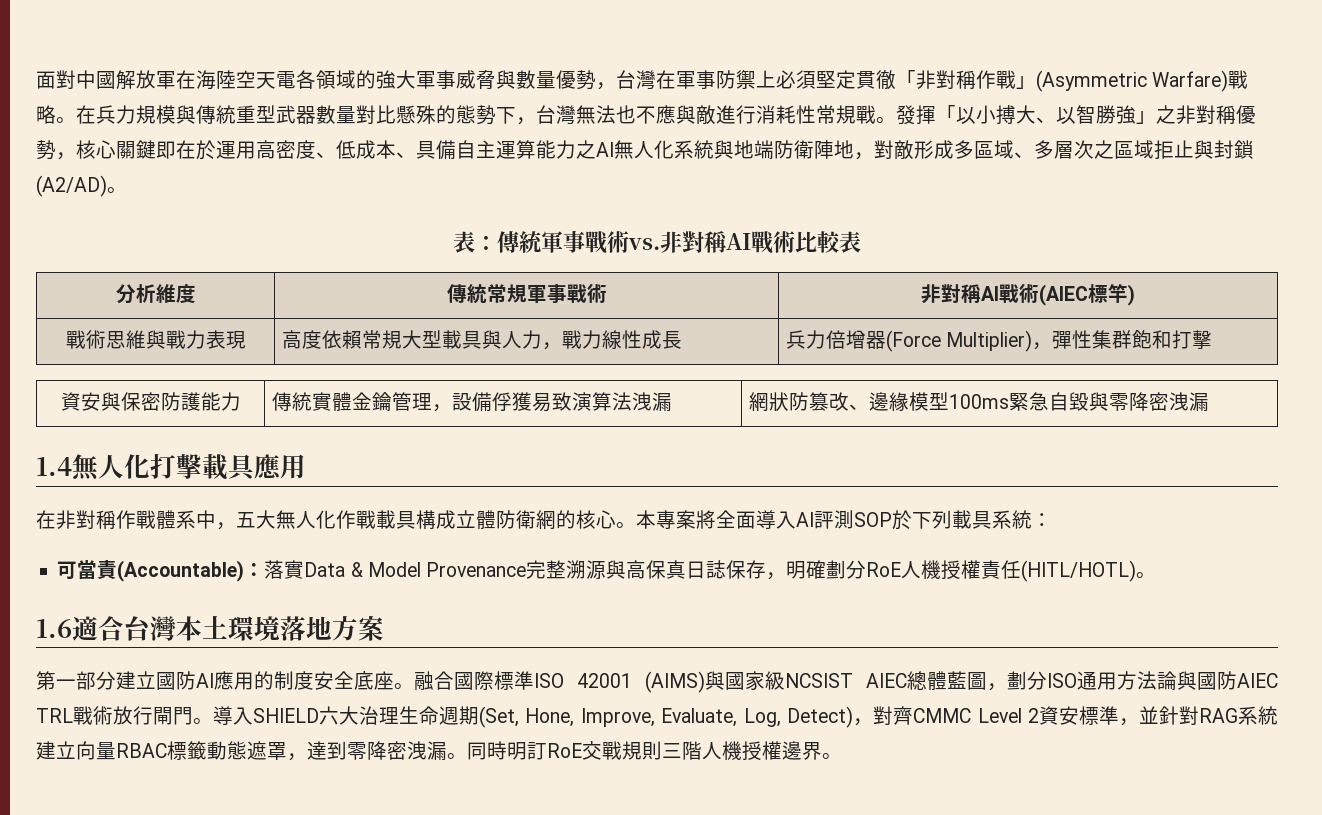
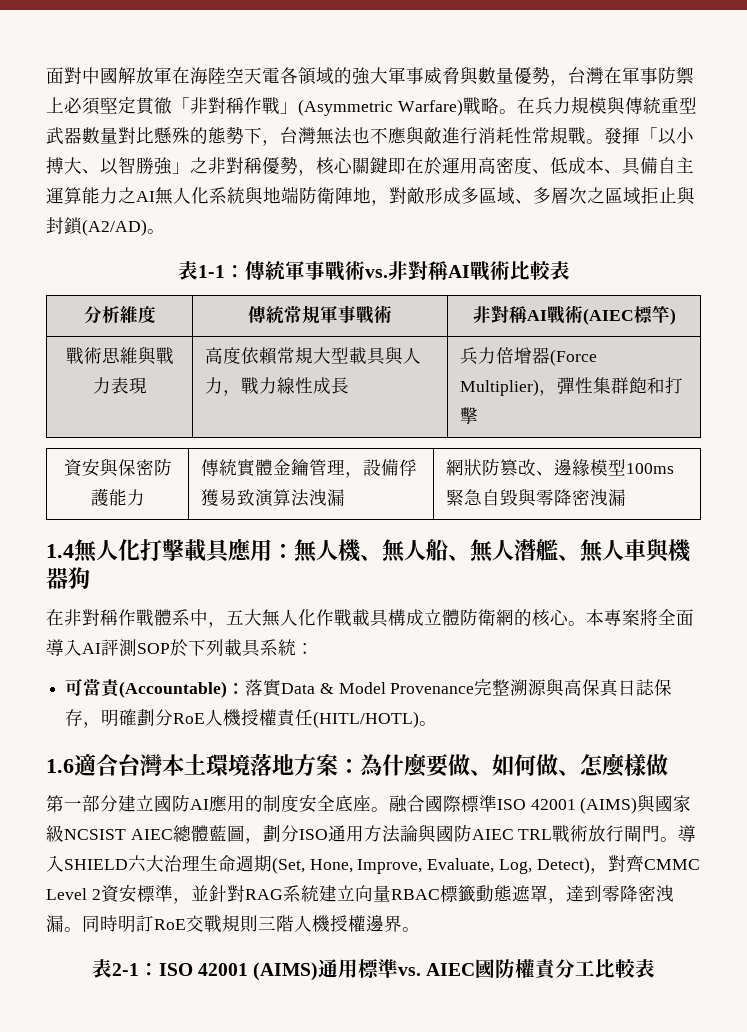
- 表：傳統軍事戰術vs.非對稱AI戰術比較表
+ 表1-1：傳統軍事戰術vs.非對稱AI戰術比較表
- 1.4無人化打擊載具應用
+ 1.4無人化打擊載具應用：無人機、無人船、無人潛艦、無人車與機器狗
- 1.6適合台灣本土環境落地方案
+ 1.6適合台灣本土環境落地方案：為什麼要做、如何做、怎麼樣做
+ 表2-1：ISO 42001 (AIMS)通用標準vs. AIEC國防權責分工比較表

